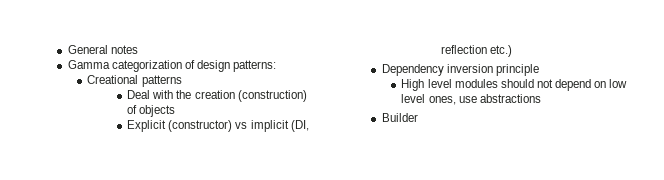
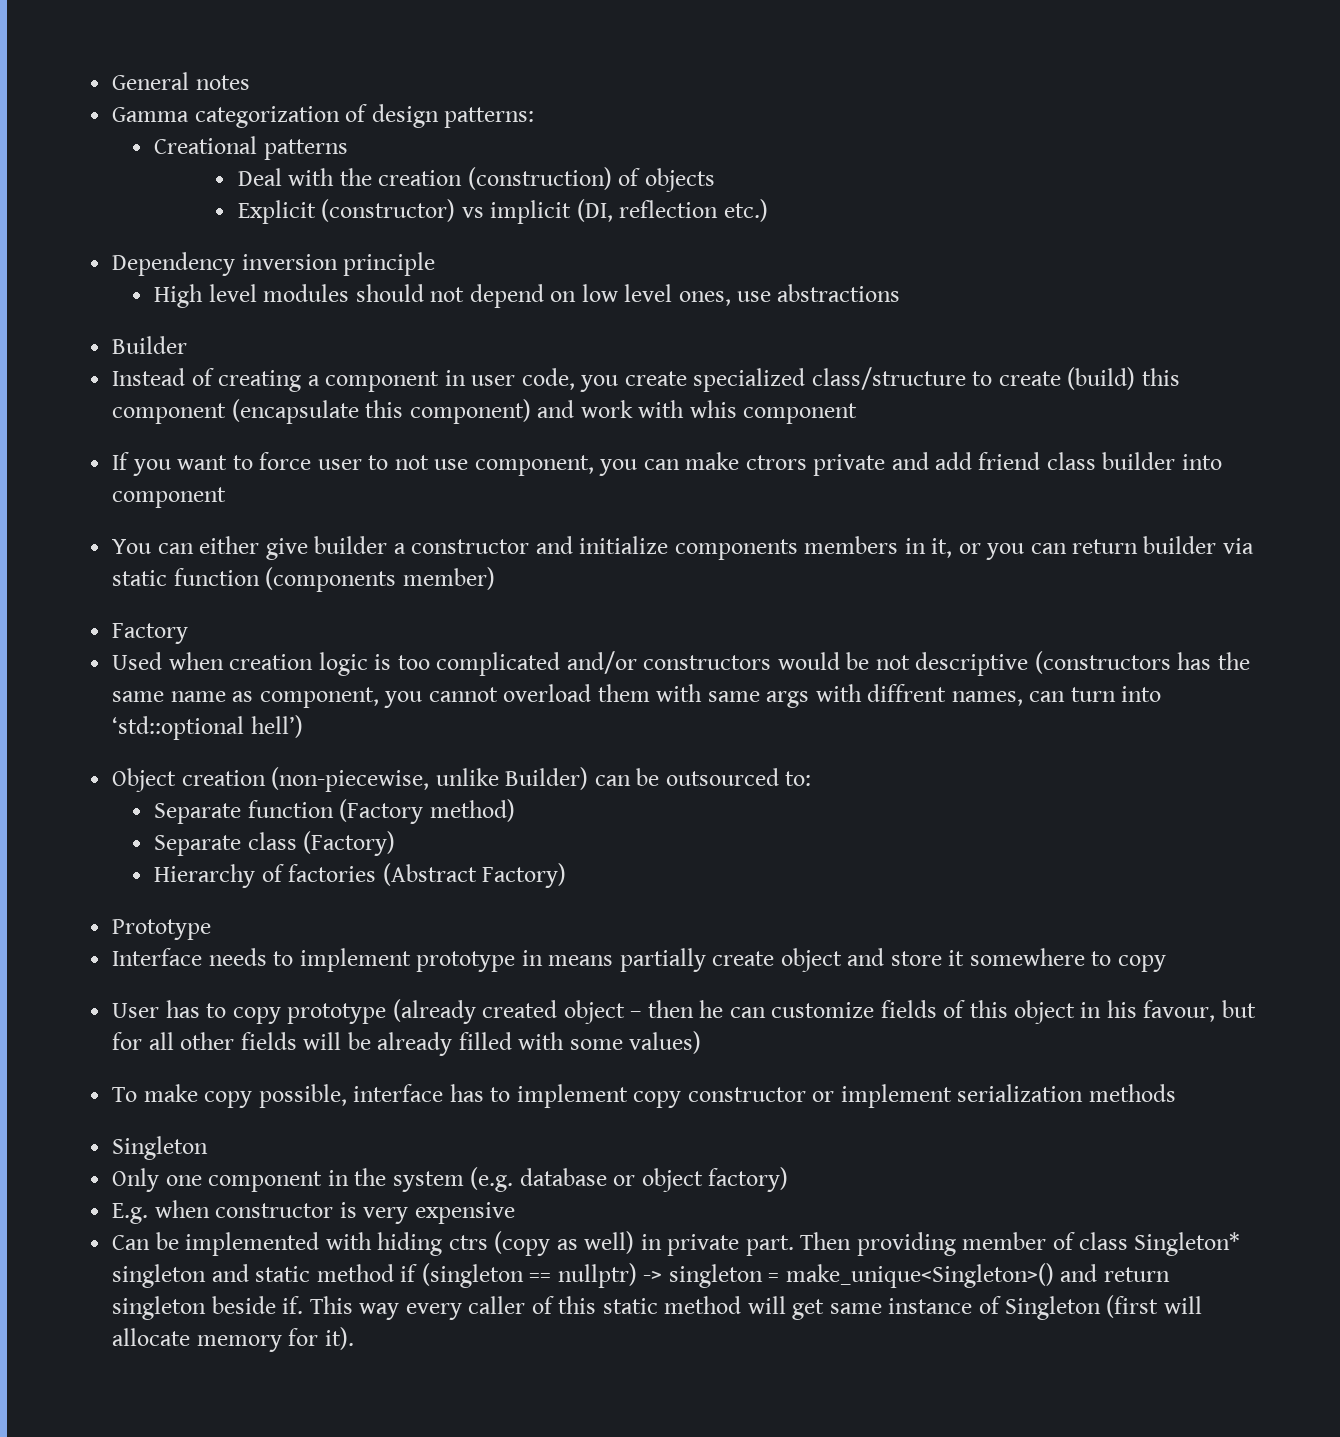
+ Instead of creating a component in user code, you create specialized class/structure to create (build) this component (encapsulate this component) and work with whis component
+ If you want to force user to not use component, you can make ctrors private and add friend class builder into component
+ You can either give builder a constructor and initialize components members in it, or you can return builder via static function (components member)
+ Factory
+ Used when creation logic is too complicated and/or constructors would be not descriptive (constructors has the same name as component, you cannot overload them with same args with diffrent names, can turn into ‘std::optional hell’)
+ Object creation (non-piecewise, unlike Builder) can be outsourced to:
+ Separate function (Factory method)
+ Separate class (Factory)
+ Hierarchy of factories (Abstract Factory)
+ Prototype
+ Interface needs to implement prototype in means partially create object and store it somewhere to copy
+ User has to copy prototype (already created object – then he can customize fields of this object in his favour, but for all other fields will be already filled with some values)
+ To make copy possible, interface has to implement copy constructor or implement serialization methods
+ Singleton
+ Only one component in the system (e.g. database or object factory)
+ E.g. when constructor is very expensive
+ Can be implemented with hiding ctrs (copy as well) in private part. Then providing member of class Singleton* singleton and static method if (singleton == nullptr) -> singleton = make_unique<Singleton>() and return singleton beside if. This way every caller of this static method will get same instance of Singleton (first will allocate memory for it).

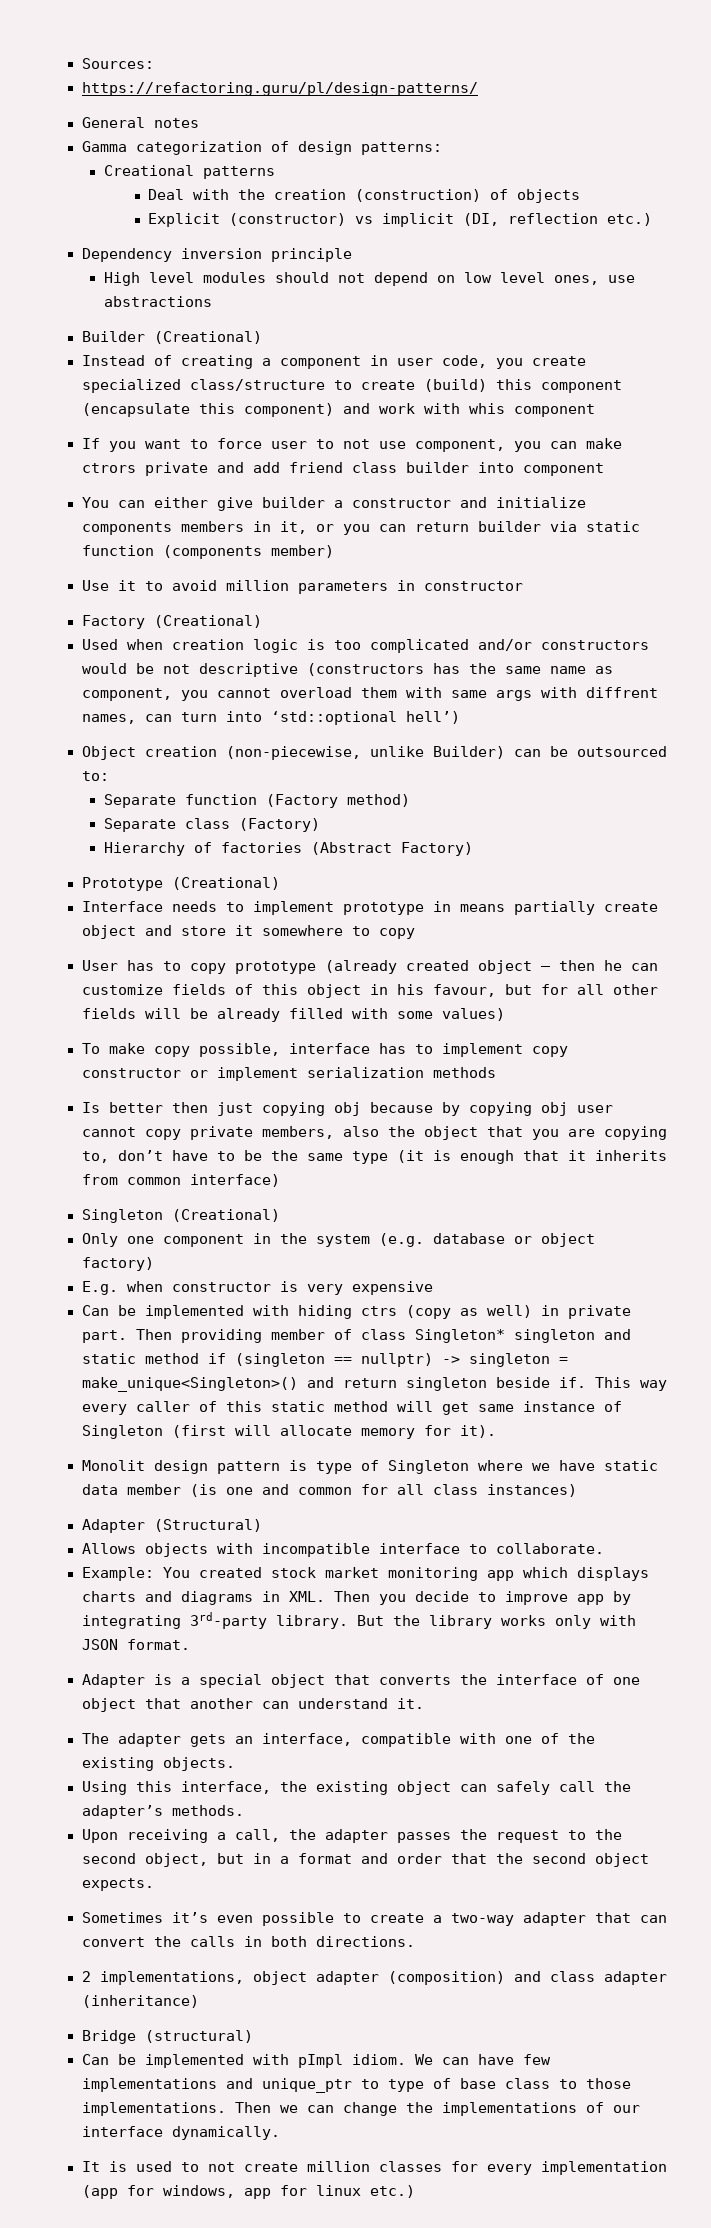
+ Sources:
+ https://refactoring.guru/pl/design-patterns/
- Builder
+ Builder (Creational)
+ Use it to avoid million parameters in constructor
- Factory
+ Factory (Creational)
- Prototype
+ Prototype (Creational)
  To make copy possible, interface has to implement copy constructor or implement serialization methods
- Singleton
+ Is better then just copying obj because by copying obj user cannot copy private members, also the object that you are copying to, don’t have to be the same type (it is enough that it inherits from common interface)
+ Singleton (Creational)
+ Monolit design pattern is type of Singleton where we have static data member (is one and common for all class instances)
+ Adapter (Structural)
+ Allows objects with incompatible interface to collaborate.
+ Example: You created stock market monitoring app which displays charts and diagrams in XML. Then you decide to improve app by integrating 3rd-party library. But the library works only with JSON format.
+ Adapter is a special object that converts the interface of one object that another can understand it.
+ The adapter gets an interface, compatible with one of the existing objects.
+ Using this interface, the existing object can safely call the adapter’s methods.
+ Upon receiving a call, the adapter passes the request to the second object, but in a format and order that the second object expects.
+ Sometimes it’s even possible to create a two-way adapter that can convert the calls in both directions.
+ 2 implementations, object adapter (composition) and class adapter (inheritance)
+ Bridge (structural)
+ Can be implemented with pImpl idiom. We can have few implementations and unique_ptr to type of base class to those implementations. Then we can change the implementations of our interface dynamically.
+ It is used to not create million classes for every implementation (app for windows, app for linux etc.)

